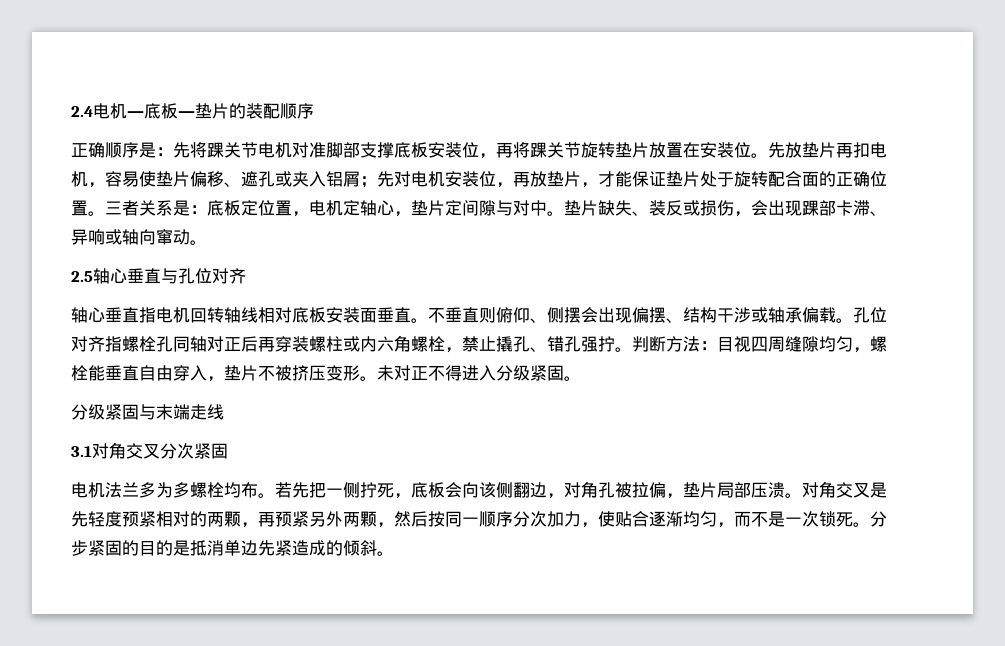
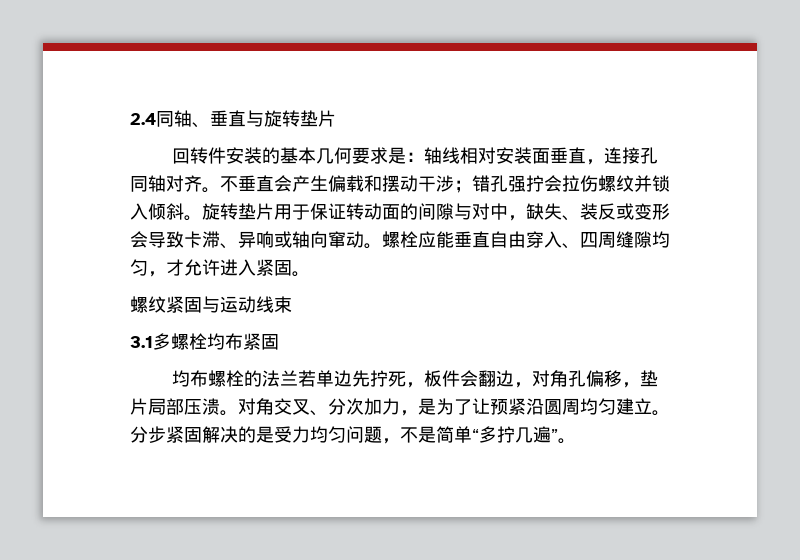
- 2.4电机—底板—垫片的装配顺序
- 正确顺序是：先将踝关节电机对准脚部支撑底板安装位，再将踝关节旋转垫片放置在安装位。先放垫片再扣电机，容易使垫片偏移、遮孔或夹入铝屑；先对电机安装位，再放垫片，才能保证垫片处于旋转配合面的正确位置。三者关系是：底板定位置，电机定轴心，垫片定间隙与对中。垫片缺失、装反或损伤，会出现踝部卡滞、异响或轴向窜动。
- 2.5轴心垂直与孔位对齐
- 轴心垂直指电机回转轴线相对底板安装面垂直。不垂直则俯仰、侧摆会出现偏摆、结构干涉或轴承偏载。孔位对齐指螺栓孔同轴对正后再穿装螺柱或内六角螺栓，禁止撬孔、错孔强拧。判断方法：目视四周缝隙均匀，螺栓能垂直自由穿入，垫片不被挤压变形。未对正不得进入分级紧固。
- 分级紧固与末端走线
+ 2.4同轴、垂直与旋转垫片
+ 回转件安装的基本几何要求是：轴线相对安装面垂直，连接孔同轴对齐。不垂直会产生偏载和摆动干涉；错孔强拧会拉伤螺纹并锁入倾斜。旋转垫片用于保证转动面的间隙与对中，缺失、装反或变形会导致卡滞、异响或轴向窜动。螺栓应能垂直自由穿入、四周缝隙均匀，才允许进入紧固。
+ 螺纹紧固与运动线束
- 3.1对角交叉分次紧固
- 电机法兰多为多螺栓均布。若先把一侧拧死，底板会向该侧翻边，对角孔被拉偏，垫片局部压溃。
+ 3.1多螺栓均布紧固
+ 均布螺栓的法兰若单边先拧死，板件会翻边，对角孔偏移，垫片局部压溃。
- 对角交叉是先轻度预紧相对的两颗，再预紧另外两颗，然后按同一顺序分次加力，使贴合逐渐均匀，而不是一次锁死。分步紧固的目的是抵消单边先紧造成的倾斜。
+ 对角交叉、分次加力，是为了让预紧沿圆周均匀建立。分步紧固解决的是受力均匀问题，不是简单“多拧几遍”。

